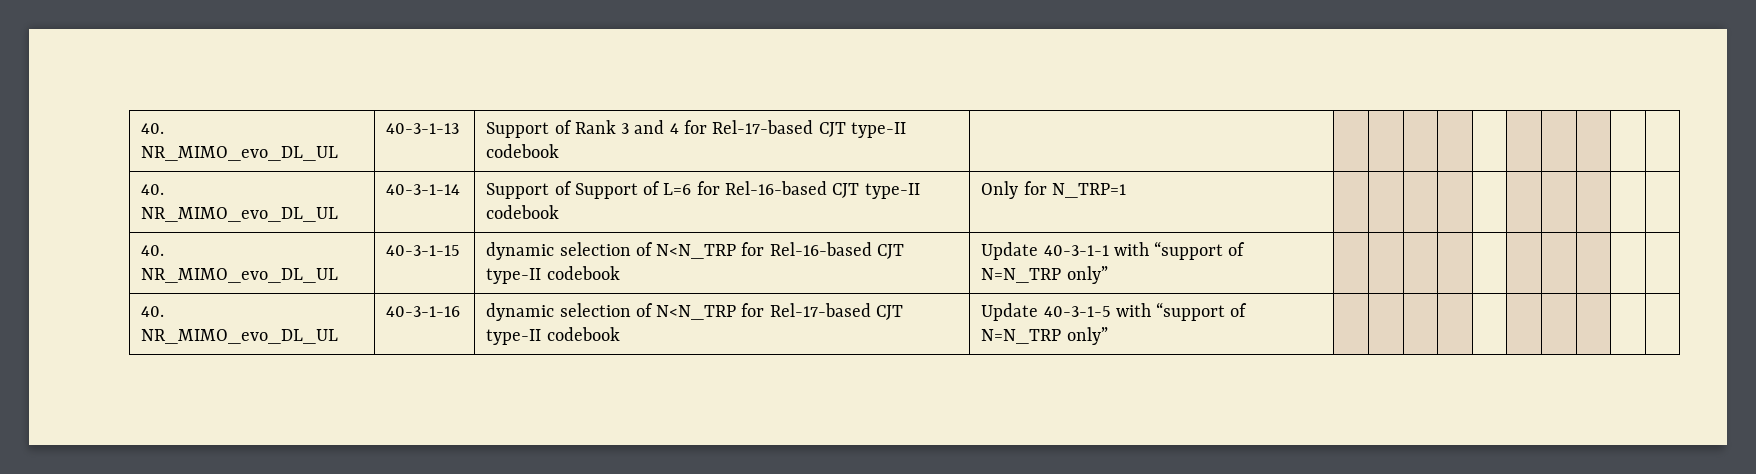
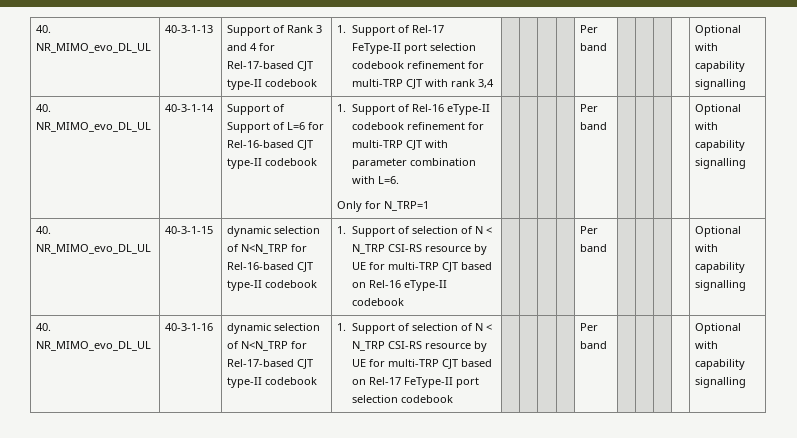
- 40. NR_MIMO_evo_DL_UL | 40-3-1-13 | Support of Rank 3 and 4 for Rel-17-based CJT type-II codebook | | | | | | | | | | |
+ 40. NR_MIMO_evo_DL_UL | 40-3-1-13 | Support of Rank 3 and 4 for Rel-17-based CJT type-II codebook | 1. Support of Rel-17 FeType-II port selection codebook refinement for multi-TRP CJT with rank 3,4 | | | | | Per band | | | | | Optional with capability signalling
- 40. NR_MIMO_evo_DL_UL | 40-3-1-14 | Support of Support of L=6 for Rel-16-based CJT type-II codebook | Only for N_TRP=1 | | | | | | | | | |
+ 40. NR_MIMO_evo_DL_UL | 40-3-1-14 | Support of Support of L=6 for Rel-16-based CJT type-II codebook | 1. Support of Rel-16 eType-II codebook refinement for multi-TRP CJT with parameter combination with L=6.
+ Only for N_TRP=1 | | | | | Per band | | | | | Optional with capability signalling
- 40. NR_MIMO_evo_DL_UL | 40-3-1-15 | dynamic selection of N<N_TRP for Rel-16-based CJT type-II codebook | Update 40-3-1-1 with “support of N=N_TRP only” | | | | | | | | | |
+ 40. NR_MIMO_evo_DL_UL | 40-3-1-15 | dynamic selection of N<N_TRP for Rel-16-based CJT type-II codebook | 1. Support of selection of N < N_TRP CSI-RS resource by UE for multi-TRP CJT based on Rel-16 eType-II codebook | | | | | Per band | | | | | Optional with capability signalling
- 40. NR_MIMO_evo_DL_UL | 40-3-1-16 | dynamic selection of N<N_TRP for Rel-17-based CJT type-II codebook | Update 40-3-1-5 with “support of N=N_TRP only” | | | | | | | | | |
+ 40. NR_MIMO_evo_DL_UL | 40-3-1-16 | dynamic selection of N<N_TRP for Rel-17-based CJT type-II codebook | 1. Support of selection of N < N_TRP CSI-RS resource by UE for multi-TRP CJT based on Rel-17 FeType-II port selection codebook | | | | | Per band | | | | | Optional with capability signalling

